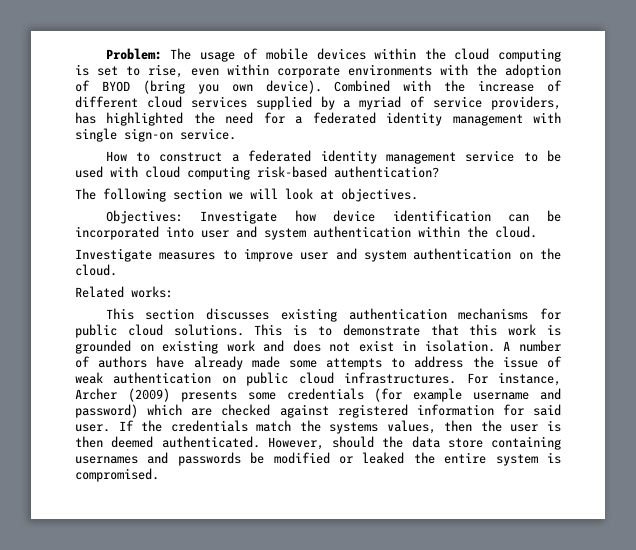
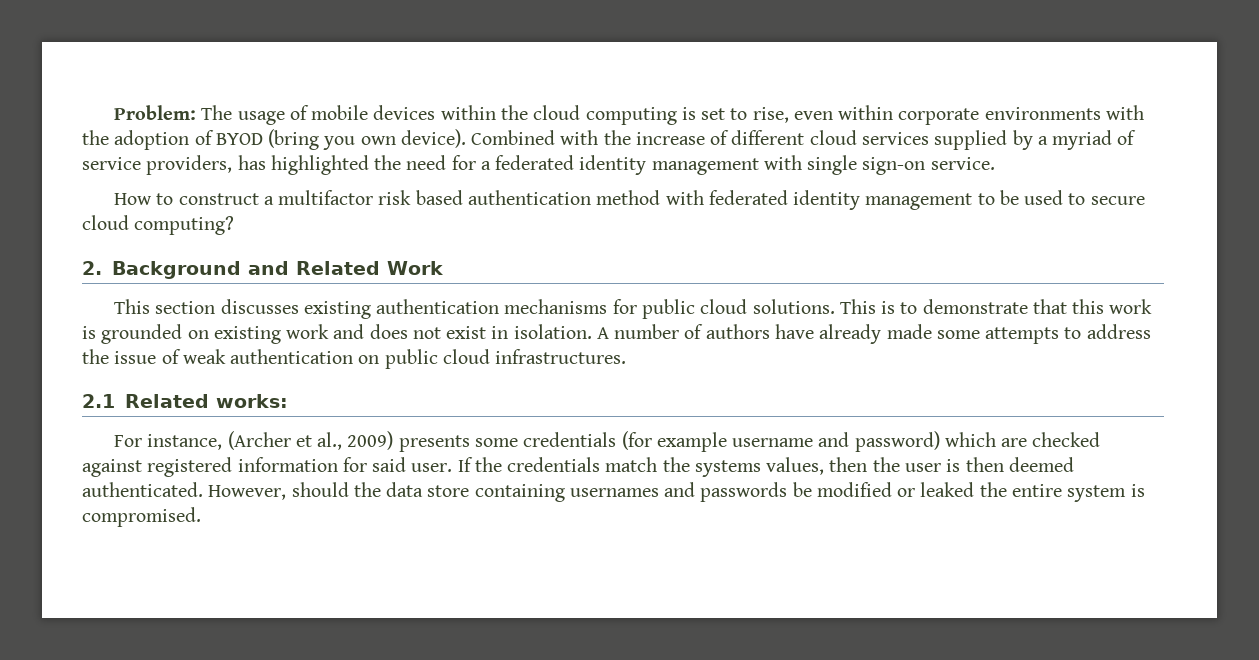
- How to construct a federated identity management service to be used with cloud computing risk-based authentication?
- The following section we will look at objectives.
- Objectives: Investigate how device identification can be incorporated into user and system authentication within the cloud.
- Investigate measures to improve user and system authentication on the cloud.
- Related works:
+ How to construct a multifactor risk based authentication method with federated identity management to be used to secure cloud computing?
+ 2. Background and Related Work
- A number of authors have already made some attempts to address the issue of weak authentication on public cloud infrastructures. For instance, Archer (2009) presents some credentials (for example username and password) which are checked against registered information for said user.
+ A number of authors have already made some attempts to address the issue of weak authentication on public cloud infrastructures.
+ 2.1 Related works:
+ For instance, (Archer et al., 2009) presents some credentials (for example username and password) which are checked against registered information for said user.

